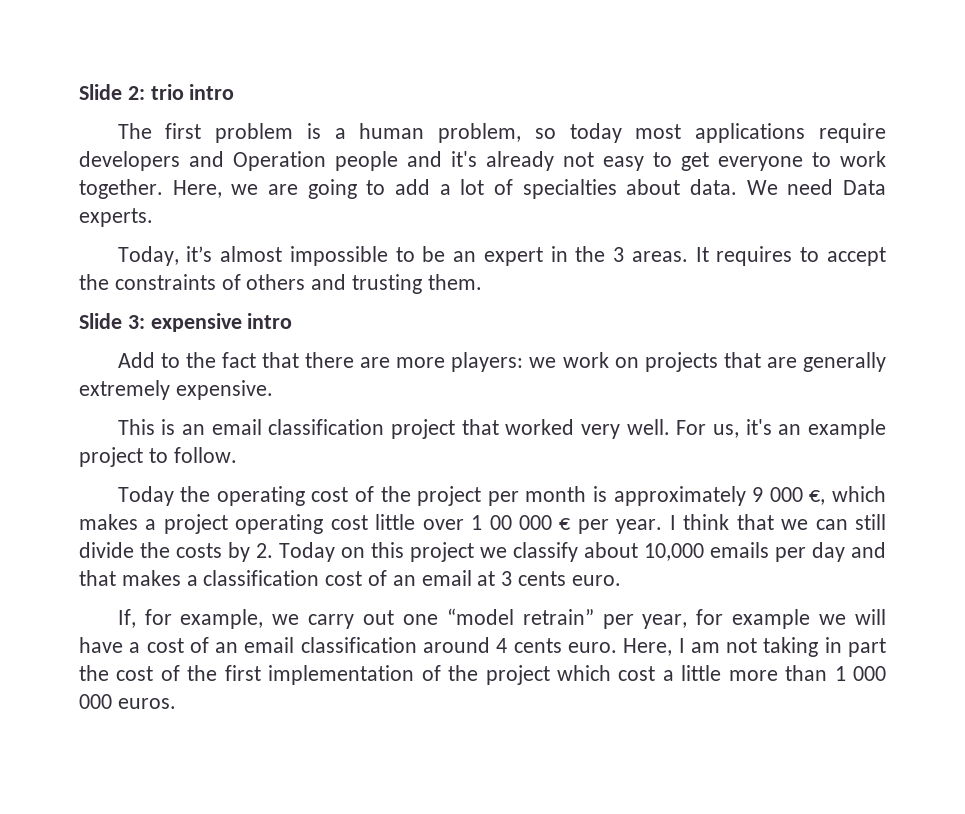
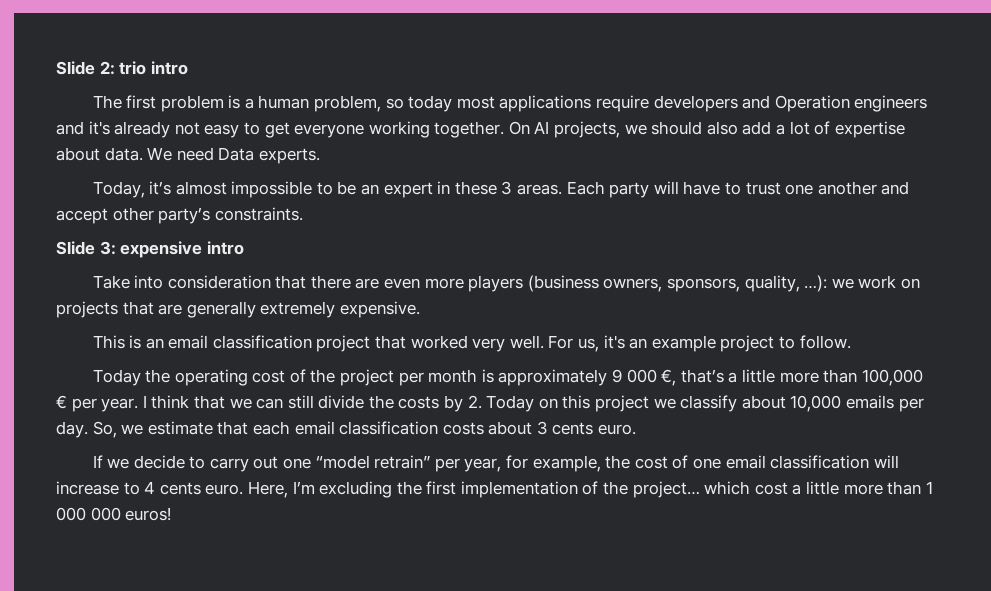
- The first problem is a human problem, so today most applications require developers and Operation people and it's already not easy to get everyone to work together. Here, we are going to add a lot of specialties about data.
+ The first problem is a human problem, so today most applications require developers and Operation engineers and it's already not easy to get everyone working together. On AI projects, we should also add a lot of expertise about data.
- Today, it’s almost impossible to be an expert in the 3 areas.
+ Today, it’s almost impossible to be an expert in these 3 areas.
- It requires to accept the constraints of others and trusting them.
+ Each party will have to trust one another and accept other party’s constraints.
  Slide 3: expensive intro
- Add to the fact that there are more players: we work on projects that are generally extremely expensive.
+ Take into consideration that there are even more players (business owners, sponsors, quality, …): we work on projects that are generally extremely expensive.
- Today the operating cost of the project per month is approximately 9 000 €, which makes a project operating cost little over 1 00 000 € per year.
+ Today the operating cost of the project per month is approximately 9 000 €, that’s a little more than 100,000 € per year.
- I think that we can still divide the costs by 2. Today on this project we classify about 10,000 emails per day and that makes a classification cost of an email at 3 cents euro.
+ I think that we can still divide the costs by 2. Today on this project we classify about 10,000 emails per day. So, we estimate that each email classification costs about 3 cents euro.
- If, for example, we carry out one “model retrain” per year, for example we will have a cost of an email classification around 4 cents euro.
+ If we decide to carry out one “model retrain” per year, for example, the cost of one email classification will increase to 4 cents euro.
- Here, I am not taking in part the cost of the first implementation of the project which cost a little more than 1 000 000 euros.
+ Here, I’m excluding the first implementation of the project… which cost a little more than 1 000 000 euros!

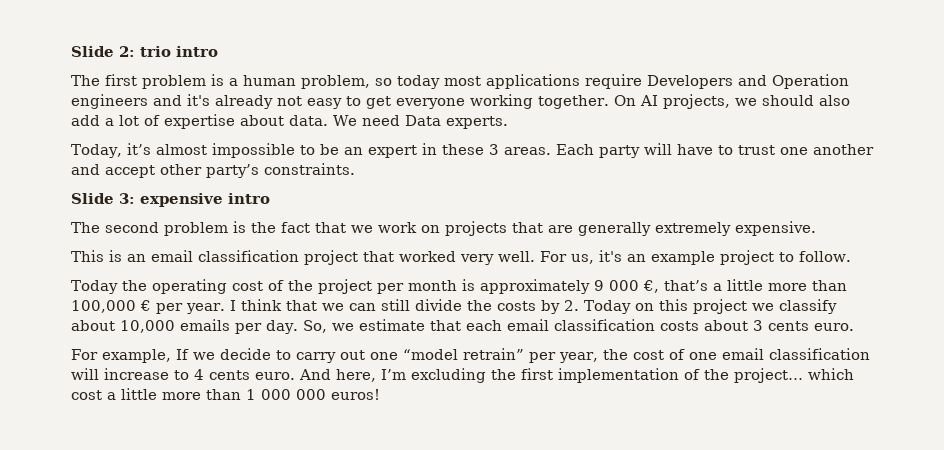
- The first problem is a human problem, so today most applications require developers and Operation engineers and it's already not easy to get everyone working together.
+ The first problem is a human problem, so today most applications require Developers and Operation engineers and it's already not easy to get everyone working together.
- Take into consideration that there are even more players (business owners, sponsors, quality, …): we work on projects that are generally extremely expensive.
+ The second problem is the fact that we work on projects that are generally extremely expensive.
- If we decide to carry out one “model retrain” per year, for example, the cost of one email classification will increase to 4 cents euro.
+ For example, If we decide to carry out one “model retrain” per year, the cost of one email classification will increase to 4 cents euro.
- Here, I’m excluding the first implementation of the project… which cost a little more than 1 000 000 euros!
+ And here, I’m excluding the first implementation of the project… which cost a little more than 1 000 000 euros!

